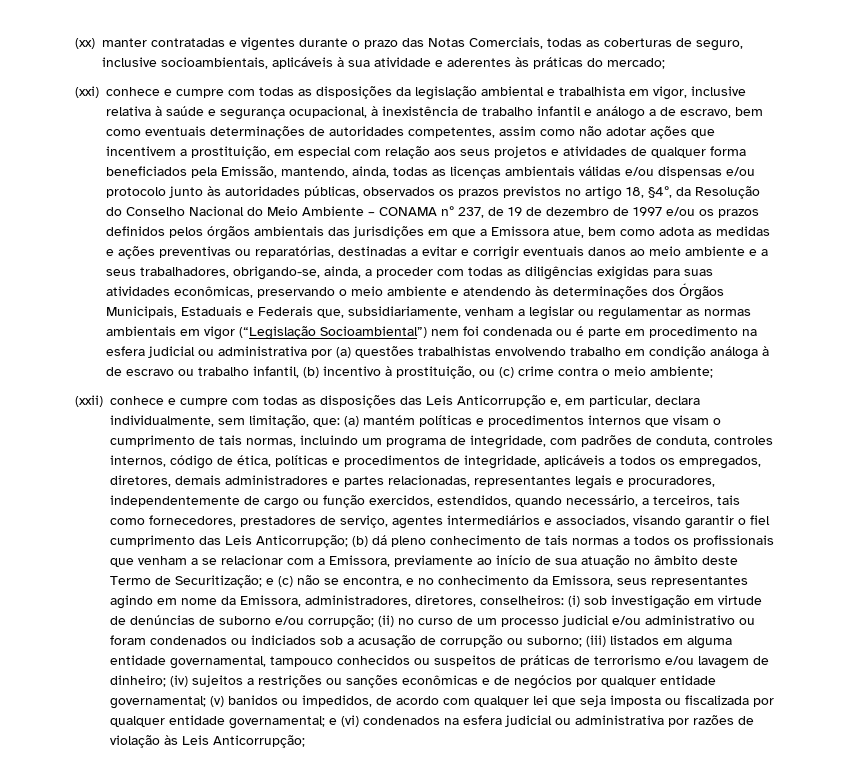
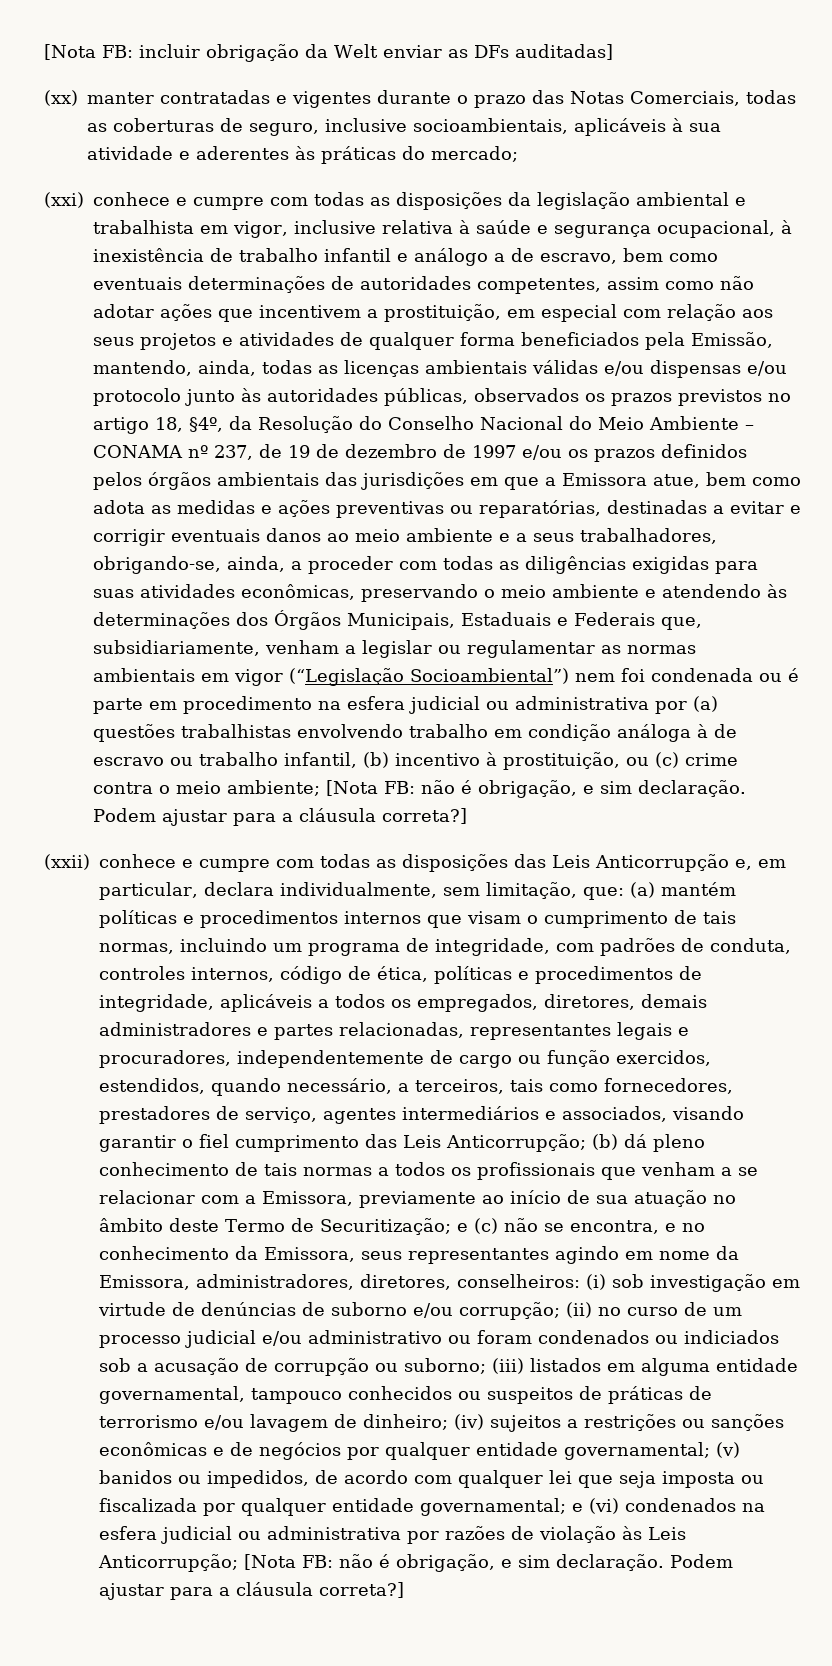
+ [Nota FB: incluir obrigação da Welt enviar as DFs auditadas]
- (xxi) conhece e cumpre com todas as disposições da legislação ambiental e trabalhista em vigor, inclusive relativa à saúde e segurança ocupacional, à inexistência de trabalho infantil e análogo a de escravo, bem como eventuais determinações de autoridades competentes, assim como não adotar ações que incentivem a prostituição, em especial com relação aos seus projetos e atividades de qualquer forma beneficiados pela Emissão, mantendo, ainda, todas as licenças ambientais válidas e/ou dispensas e/ou protocolo junto às autoridades públicas, observados os prazos previstos no artigo 18, §4º, da Resolução do Conselho Nacional do Meio Ambiente – CONAMA nº 237, de 19 de dezembro de 1997 e/ou os prazos definidos pelos órgãos ambientais das jurisdições em que a Emissora atue, bem como adota as medidas e ações preventivas ou reparatórias, destinadas a evitar e corrigir eventuais danos ao meio ambiente e a seus trabalhadores, obrigando-se, ainda, a proceder com todas as diligências exigidas para suas atividades econômicas, preservando o meio ambiente e atendendo às determinações dos Órgãos Municipais, Estaduais e Federais que, subsidiariamente, venham a legislar ou regulamentar as normas ambientais em vigor (“Legislação Socioambiental”) nem foi condenada ou é parte em procedimento na esfera judicial ou administrativa por (a) questões trabalhistas envolvendo trabalho em condição análoga à de escravo ou trabalho infantil, (b) incentivo à prostituição, ou (c) crime contra o meio ambiente;
+ (xxi) conhece e cumpre com todas as disposições da legislação ambiental e trabalhista em vigor, inclusive relativa à saúde e segurança ocupacional, à inexistência de trabalho infantil e análogo a de escravo, bem como eventuais determinações de autoridades competentes, assim como não adotar ações que incentivem a prostituição, em especial com relação aos seus projetos e atividades de qualquer forma beneficiados pela Emissão, mantendo, ainda, todas as licenças ambientais válidas e/ou dispensas e/ou protocolo junto às autoridades públicas, observados os prazos previstos no artigo 18, §4º, da Resolução do Conselho Nacional do Meio Ambiente – CONAMA nº 237, de 19 de dezembro de 1997 e/ou os prazos definidos pelos órgãos ambientais das jurisdições em que a Emissora atue, bem como adota as medidas e ações preventivas ou reparatórias, destinadas a evitar e corrigir eventuais danos ao meio ambiente e a seus trabalhadores, obrigando-se, ainda, a proceder com todas as diligências exigidas para suas atividades econômicas, preservando o meio ambiente e atendendo às determinações dos Órgãos Municipais, Estaduais e Federais que, subsidiariamente, venham a legislar ou regulamentar as normas ambientais em vigor (“Legislação Socioambiental”) nem foi condenada ou é parte em procedimento na esfera judicial ou administrativa por (a) questões trabalhistas envolvendo trabalho em condição análoga à de escravo ou trabalho infantil, (b) incentivo à prostituição, ou (c) crime contra o meio ambiente; [Nota FB: não é obrigação, e sim declaração. Podem ajustar para a cláusula correta?]
- e (vi) condenados na esfera judicial ou administrativa por razões de violação às Leis Anticorrupção;
+ e (vi) condenados na esfera judicial ou administrativa por razões de violação às Leis Anticorrupção; [Nota FB: não é obrigação, e sim declaração. Podem ajustar para a cláusula correta?]

